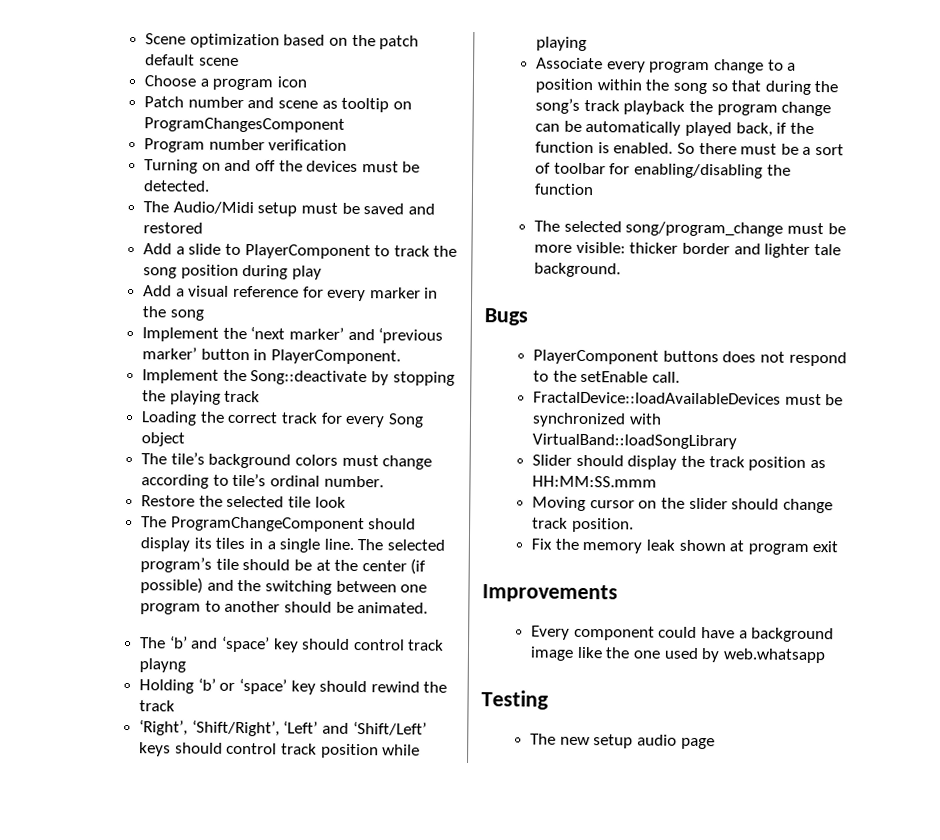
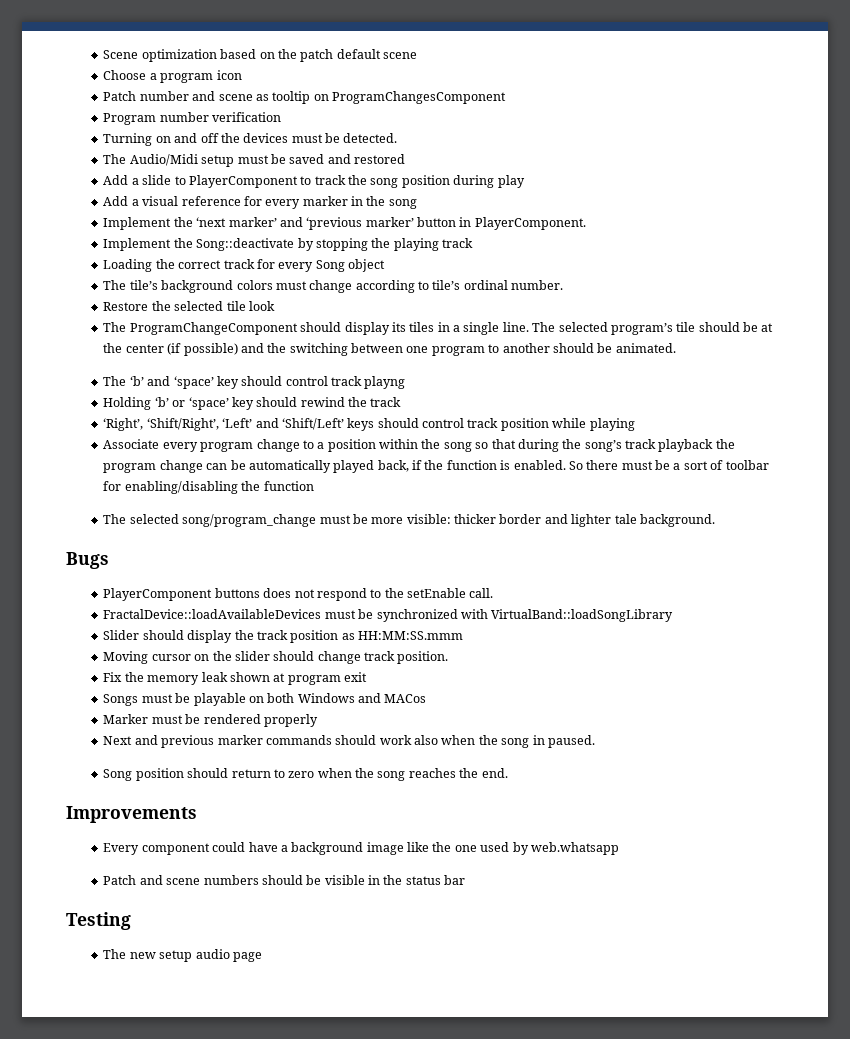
+ Songs must be playable on both Windows and MACos
+ Marker must be rendered properly
+ Next and previous marker commands should work also when the song in paused.
+ Song position should return to zero when the song reaches the end.
+ Patch and scene numbers should be visible in the status bar

